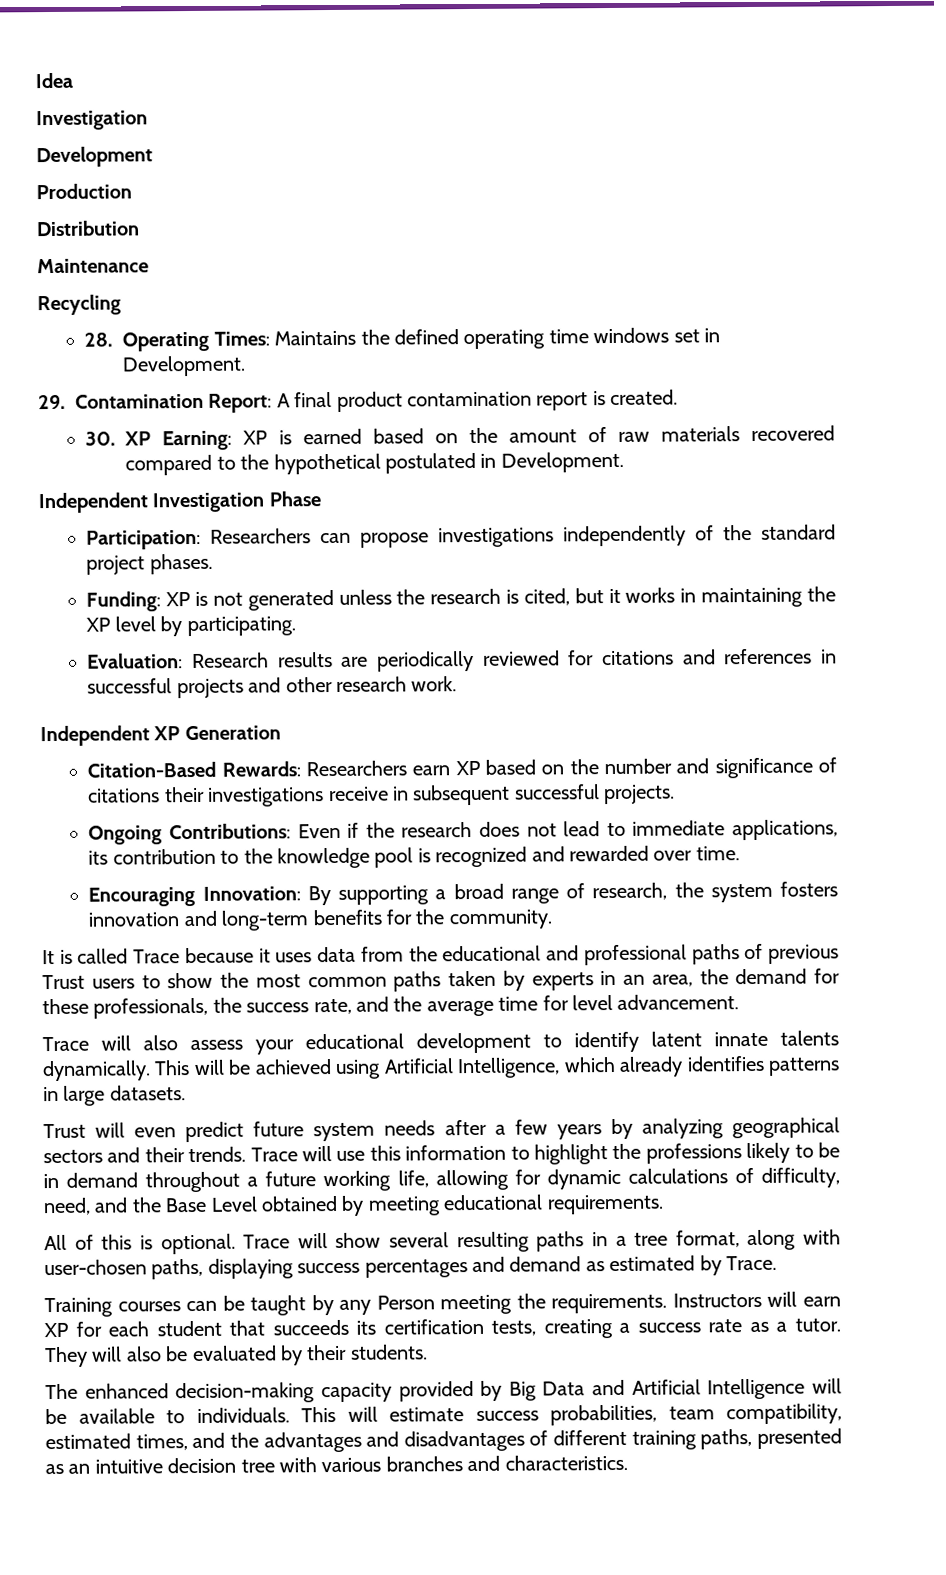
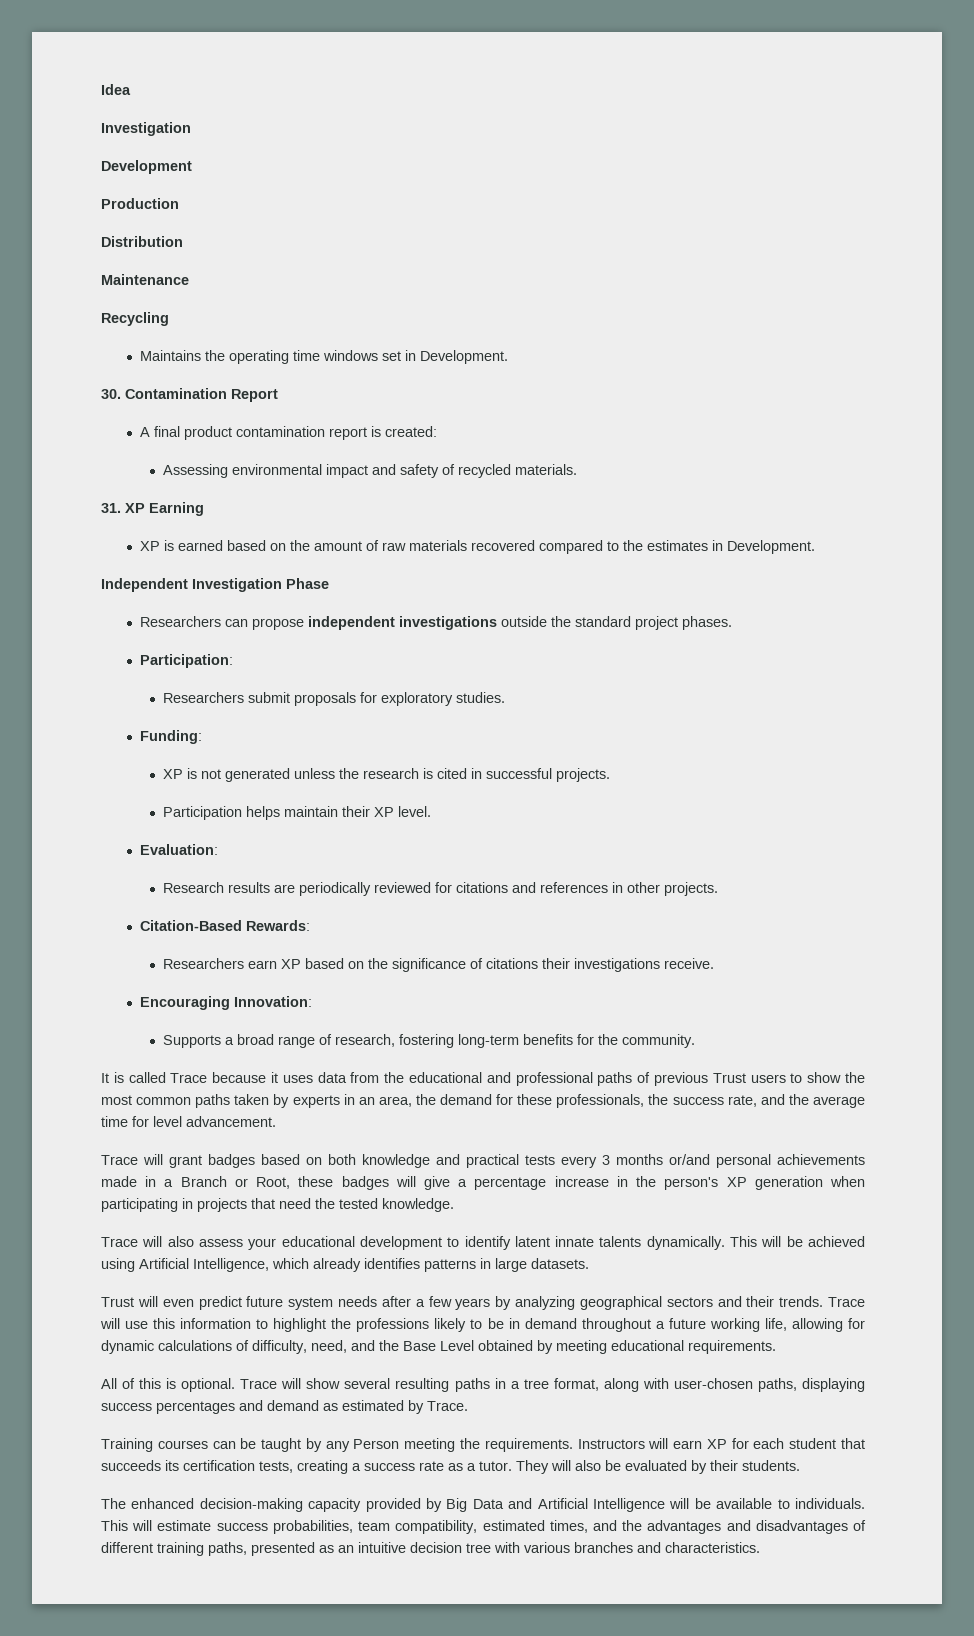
- 28. Operating Times: Maintains the defined operating time windows set in Development.
+ Maintains the operating time windows set in Development.
- 29. Contamination Report: A final product contamination report is created.
- 30. XP Earning: XP is earned based on the amount of raw materials recovered compared to the hypothetical postulated in Development.
+ 30. Contamination Report
+ A final product contamination report is created:
+ Assessing environmental impact and safety of recycled materials.
+ 31. XP Earning
+ XP is earned based on the amount of raw materials recovered compared to the estimates in Development.
- Participation: Researchers can propose investigations independently of the standard project phases.
+ Researchers can propose independent investigations outside the standard project phases.
+ Participation:
+ Researchers submit proposals for exploratory studies.
- Funding: XP is not generated unless the research is cited, but it works in maintaining the XP level by participating.
+ Funding:
+ XP is not generated unless the research is cited in successful projects.
+ Participation helps maintain their XP level.
- Evaluation: Research results are periodically reviewed for citations and references in successful projects and other research work.
- Independent XP Generation
+ Evaluation:
+ Research results are periodically reviewed for citations and references in other projects.
- Citation-Based Rewards: Researchers earn XP based on the number and significance of citations their investigations receive in subsequent successful projects.
- Ongoing Contributions: Even if the research does not lead to immediate applications, its contribution to the knowledge pool is recognized and rewarded over time.
+ Citation-Based Rewards:
+ Researchers earn XP based on the significance of citations their investigations receive.
- Encouraging Innovation: By supporting a broad range of research, the system fosters innovation and long-term benefits for the community.
+ Encouraging Innovation:
+ Supports a broad range of research, fostering long-term benefits for the community.
+ Trace will grant badges based on both knowledge and practical tests every 3 months or/and personal achievements made in a Branch or Root, these badges will give a percentage increase in the person's XP generation when participating in projects that need the tested knowledge.

